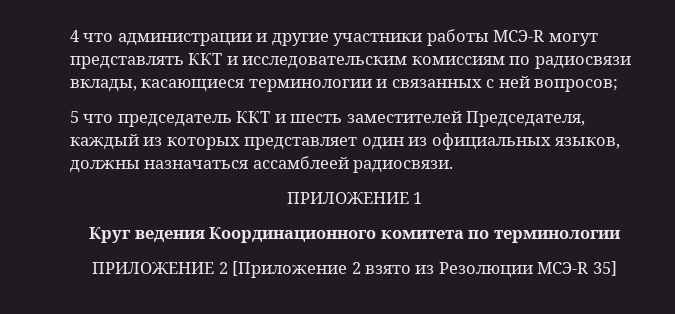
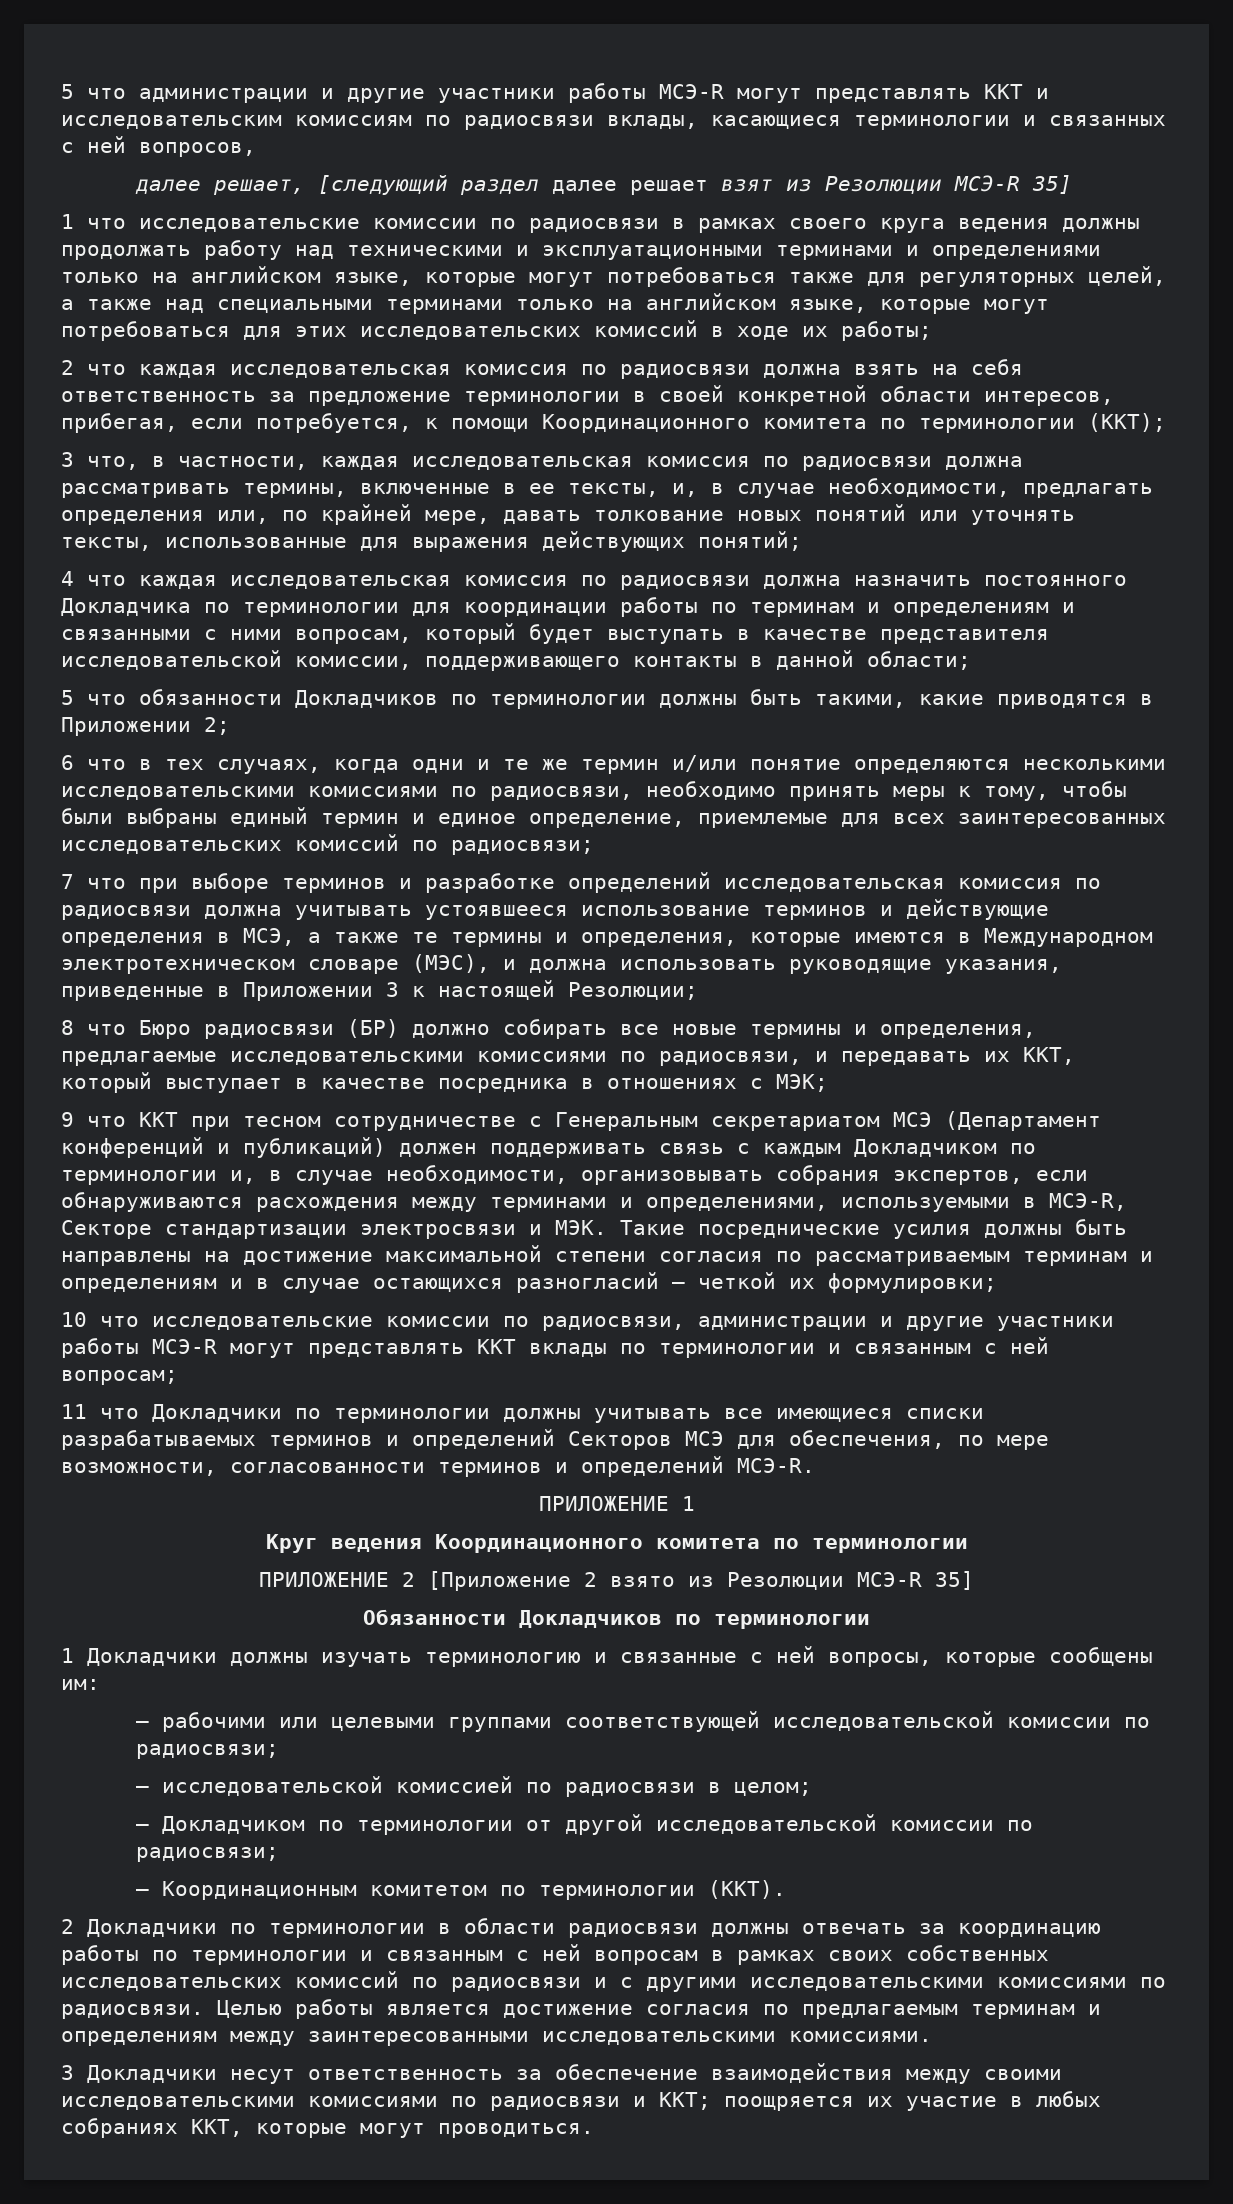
- 4 что администрации и другие участники работы МСЭ-R могут представлять ККТ и исследовательским комиссиям по радиосвязи вклады, касающиеся терминологии и связанных с ней вопросов;
- 5 что председатель ККТ и шесть заместителей Председателя, каждый из которых представляет один из официальных языков, должны назначаться ассамблеей радиосвязи.
+ 5 что администрации и другие участники работы МСЭ-R могут представлять ККТ и исследовательским комиссиям по радиосвязи вклады, касающиеся терминологии и связанных с ней вопросов,
+ далее решает, [следующий раздел далее решает взят из Резолюции МСЭ-R 35]
+ 1 что исследовательские комиссии по радиосвязи в рамках своего круга ведения должны продолжать работу над техническими и эксплуатационными терминами и определениями только на английском языке, которые могут потребоваться также для регуляторных целей, а также над специальными терминами только на английском языке, которые могут потребоваться для этих исследовательских комиссий в ходе их работы;
+ 2 что каждая исследовательская комиссия по радиосвязи должна взять на себя ответственность за предложение терминологии в своей конкретной области интересов, прибегая, если потребуется, к помощи Координационного комитета по терминологии (ККТ);
+ 3 что, в частности, каждая исследовательская комиссия по радиосвязи должна рассматривать термины, включенные в ее тексты, и, в случае необходимости, предлагать определения или, по крайней мере, давать толкование новых понятий или уточнять тексты, использованные для выражения действующих понятий;
+ 4 что каждая исследовательская комиссия по радиосвязи должна назначить постоянного Докладчика по терминологии для координации работы по терминам и определениям и связанными с ними вопросам, который будет выступать в качестве представителя исследовательской комиссии, поддерживающего контакты в данной области;
+ 5 что обязанности Докладчиков по терминологии должны быть такими, какие приводятся в Приложении 2;
+ 6 что в тех случаях, когда одни и те же термин и/или понятие определяются несколькими исследовательскими комиссиями по радиосвязи, необходимо принять меры к тому, чтобы были выбраны единый термин и единое определение, приемлемые для всех заинтересованных исследовательских комиссий по радиосвязи;
+ 7 что при выборе терминов и разработке определений исследовательская комиссия по радиосвязи должна учитывать устоявшееся использование терминов и действующие определения в МСЭ, а также те термины и определения, которые имеются в Международном электротехническом словаре (МЭС), и должна использовать руководящие указания, приведенные в Приложении 3 к настоящей Резолюции;
+ 8 что Бюро радиосвязи (БР) должно собирать все новые термины и определения, предлагаемые исследовательскими комиссиями по радиосвязи, и передавать их ККТ, который выступает в качестве посредника в отношениях с МЭК;
+ 9 что ККТ при тесном сотрудничестве с Генеральным секретариатом МСЭ (Департамент конференций и публикаций) должен поддерживать связь с каждым Докладчиком по терминологии и, в случае необходимости, организовывать собрания экспертов, если обнаруживаются расхождения между терминами и определениями, используемыми в МСЭ-R, Секторе стандартизации электросвязи и МЭК. Такие посреднические усилия должны быть направлены на достижение максимальной степени согласия по рассматриваемым терминам и определениям и в случае остающихся разногласий – четкой их формулировки;
+ 10 что исследовательские комиссии по радиосвязи, администрации и другие участники работы МСЭ-R могут представлять ККТ вклады по терминологии и связанным с ней вопросам;
+ 11 что Докладчики по терминологии должны учитывать все имеющиеся списки разрабатываемых терминов и определений Секторов МСЭ для обеспечения, по мере возможности, согласованности терминов и определений МСЭ-R.
+ Обязанности Докладчиков по терминологии
+ 1 Докладчики должны изучать терминологию и связанные с ней вопросы, которые сообщены им:
+ – рабочими или целевыми группами соответствующей исследовательской комиссии по радиосвязи;
+ – исследовательской комиссией по радиосвязи в целом;
+ – Докладчиком по терминологии от другой исследовательской комиссии по радиосвязи;
+ – Координационным комитетом по терминологии (ККТ).
+ 2 Докладчики по терминологии в области радиосвязи должны отвечать за координацию работы по терминологии и связанным с ней вопросам в рамках своих собственных исследовательских комиссий по радиосвязи и с другими исследовательскими комиссиями по радиосвязи. Целью работы является достижение согласия по предлагаемым терминам и определениям между заинтересованными исследовательскими комиссиями.
+ 3 Докладчики несут ответственность за обеспечение взаимодействия между своими исследовательскими комиссиями по радиосвязи и ККТ; поощряется их участие в любых собраниях ККТ, которые могут проводиться.

